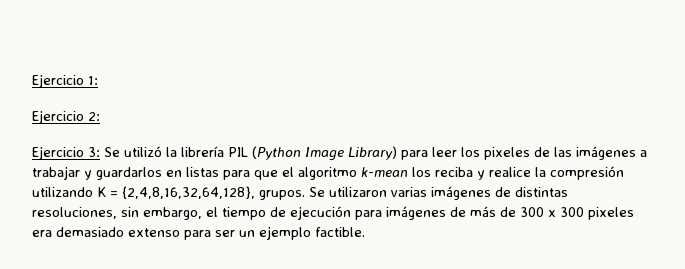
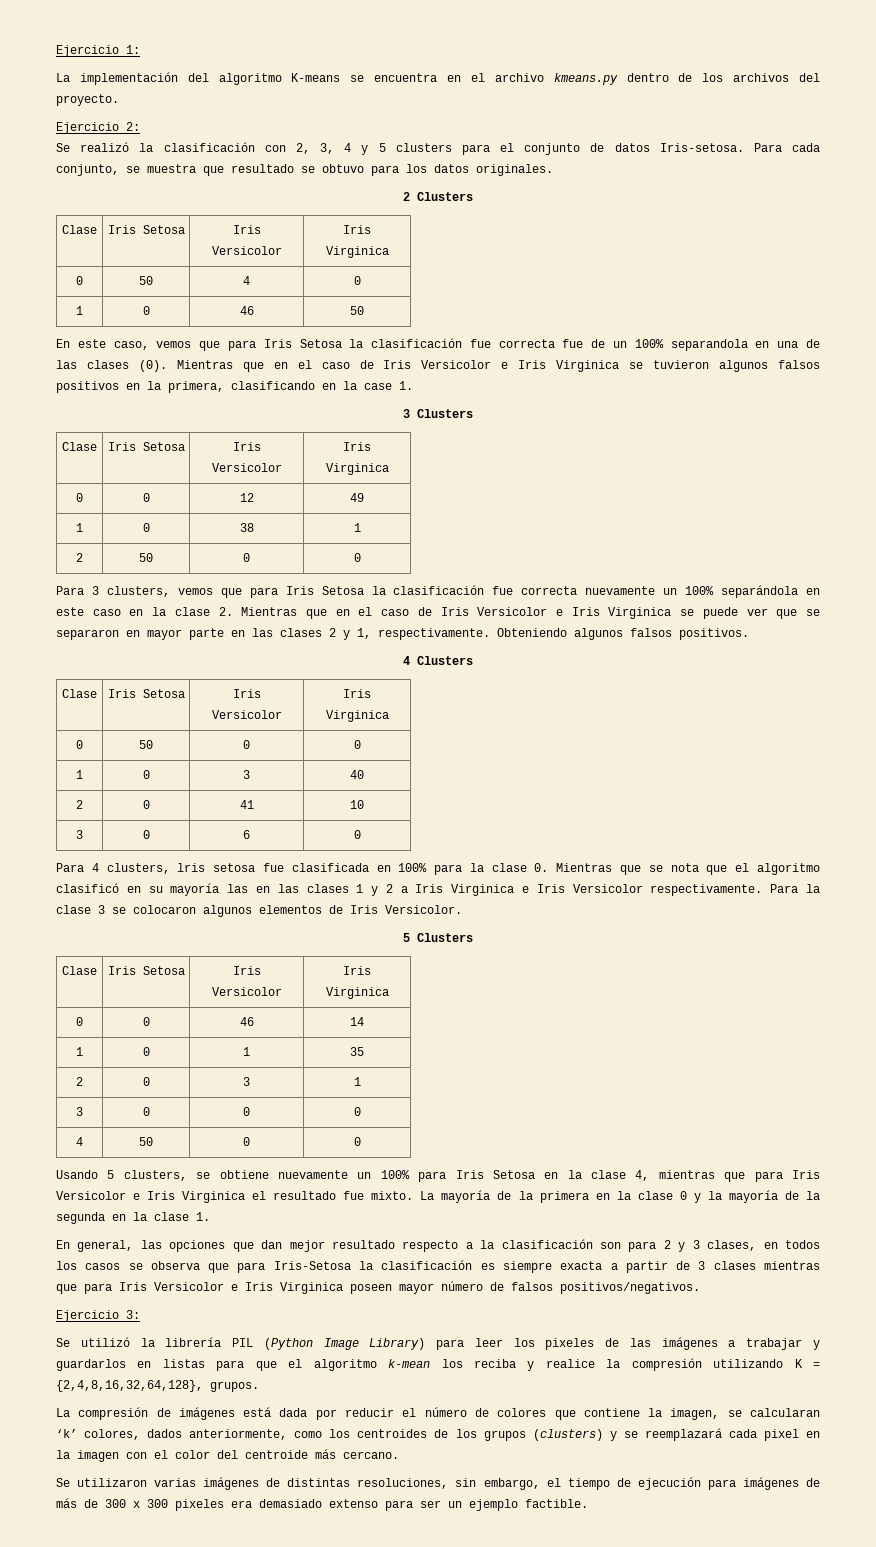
+ La implementación del algoritmo K-means se encuentra en el archivo kmeans.py dentro de los archivos del proyecto.
  Ejercicio 2:
+ Se realizó la clasificación con 2, 3, 4 y 5 clusters para el conjunto de datos Iris-setosa. Para cada conjunto, se muestra que resultado se obtuvo para los datos originales.
+ 2 Clusters
+ Clase | Iris Setosa | Iris Versicolor | Iris Virginica
+ 0 | 50 | 4 | 0
+ 1 | 0 | 46 | 50
+ En este caso, vemos que para Iris Setosa la clasificación fue correcta fue de un 100% separandola en una de las clases (0). Mientras que en el caso de Iris Versicolor e Iris Virginica se tuvieron algunos falsos positivos en la primera, clasificando en la case 1.
+ 3 Clusters
+ Clase | Iris Setosa | Iris Versicolor | Iris Virginica
+ 0 | 0 | 12 | 49
+ 1 | 0 | 38 | 1
+ 2 | 50 | 0 | 0
+ Para 3 clusters, vemos que para Iris Setosa la clasificación fue correcta nuevamente un 100% separándola en este caso en la clase 2. Mientras que en el caso de Iris Versicolor e Iris Virginica se puede ver que se separaron en mayor parte en las clases 2 y 1, respectivamente. Obteniendo algunos falsos positivos.
+ 4 Clusters
+ Clase | Iris Setosa | Iris Versicolor | Iris Virginica
+ 0 | 50 | 0 | 0
+ 1 | 0 | 3 | 40
+ 2 | 0 | 41 | 10
+ 3 | 0 | 6 | 0
+ Para 4 clusters, lris setosa fue clasificada en 100% para la clase 0. Mientras que se nota que el algoritmo clasificó en su mayoría las en las clases 1 y 2 a Iris Virginica e Iris Versicolor respectivamente. Para la clase 3 se colocaron algunos elementos de Iris Versicolor.
+ 5 Clusters
+ Clase | Iris Setosa | Iris Versicolor | Iris Virginica
+ 0 | 0 | 46 | 14
+ 1 | 0 | 1 | 35
+ 2 | 0 | 3 | 1
+ 3 | 0 | 0 | 0
+ 4 | 50 | 0 | 0
+ Usando 5 clusters, se obtiene nuevamente un 100% para Iris Setosa en la clase 4, mientras que para Iris Versicolor e Iris Virginica el resultado fue mixto. La mayoría de la primera en la clase 0 y la mayoría de la segunda en la clase 1.
+ En general, las opciones que dan mejor resultado respecto a la clasificación son para 2 y 3 clases, en todos los casos se observa que para Iris-Setosa la clasificación es siempre exacta a partir de 3 clases mientras que para Iris Versicolor e Iris Virginica poseen mayor número de falsos positivos/negativos.
- Ejercicio 3: Se utilizó la librería PIL (Python Image Library) para leer los pixeles de las imágenes a trabajar y guardarlos en listas para que el algoritmo k-mean los reciba y realice la compresión utilizando K = {2,4,8,16,32,64,128}, grupos. Se utilizaron varias imágenes de distintas resoluciones, sin embargo, el tiempo de ejecución para imágenes de más de 300 x 300 pixeles era demasiado extenso para ser un ejemplo factible.
+ Ejercicio 3:
+ Se utilizó la librería PIL (Python Image Library) para leer los pixeles de las imágenes a trabajar y guardarlos en listas para que el algoritmo k-mean los reciba y realice la compresión utilizando K = {2,4,8,16,32,64,128}, grupos.
+ La compresión de imágenes está dada por reducir el número de colores que contiene la imagen, se calcularan ‘k’ colores, dados anteriormente, como los centroides de los grupos (clusters) y se reemplazará cada pixel en la imagen con el color del centroide más cercano.
+ Se utilizaron varias imágenes de distintas resoluciones, sin embargo, el tiempo de ejecución para imágenes de más de 300 x 300 pixeles era demasiado extenso para ser un ejemplo factible.

